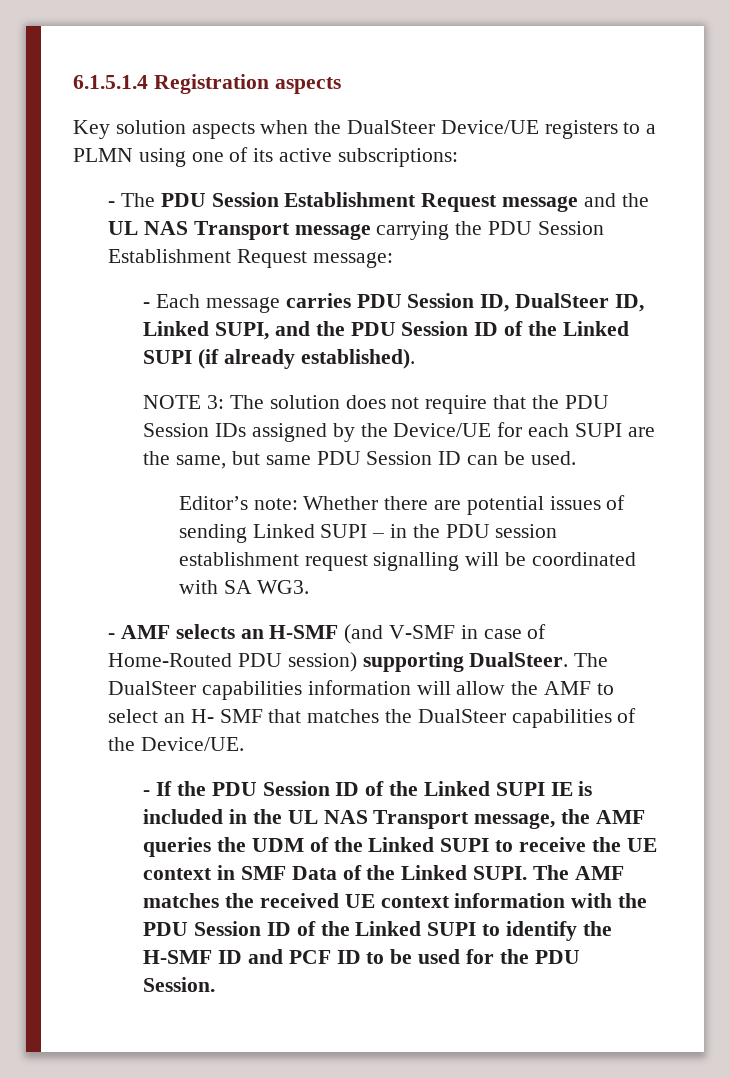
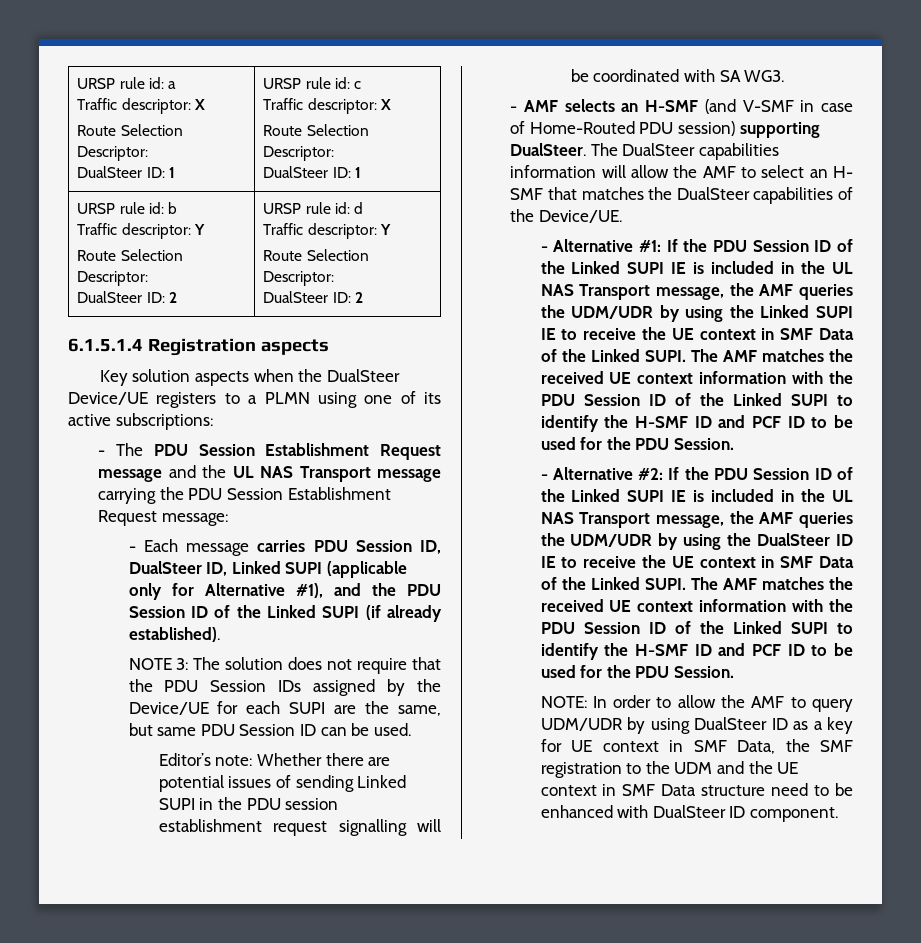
+ URSP rule id: a
+ Traffic descriptor: X
+ Route Selection Descriptor:
+ DualSteer ID: 1 | URSP rule id: c
+ Traffic descriptor: X
+ Route Selection Descriptor:
+ DualSteer ID: 1
+ URSP rule id: b
+ Traffic descriptor: Y
+ Route Selection Descriptor:
+ DualSteer ID: 2 | URSP rule id: d
+ Traffic descriptor: Y
+ Route Selection Descriptor:
+ DualSteer ID: 2
- - Each message carries PDU Session ID, DualSteer ID, Linked SUPI, and the PDU Session ID of the Linked SUPI (if already established).
+ - Each message carries PDU Session ID, DualSteer ID, Linked SUPI (applicable only for Alternative #1), and the PDU Session ID of the Linked SUPI (if already established).
- Editor’s note: Whether there are potential issues of sending Linked SUPI – in the PDU session establishment request signalling will be coordinated with SA WG3.
+ Editor’s note: Whether there are potential issues of sending Linked SUPI in the PDU session establishment request signalling will be coordinated with SA WG3.
- - If the PDU Session ID of the Linked SUPI IE is included in the UL NAS Transport message, the AMF queries the UDM of the Linked SUPI to receive the UE context in SMF Data of the Linked SUPI.
+ - Alternative #1: If the PDU Session ID of the Linked SUPI IE is included in the UL NAS Transport message, the AMF queries the UDM/UDR by using the Linked SUPI IE to receive the UE context in SMF Data of the Linked SUPI.
+ - Alternative #2: If the PDU Session ID of the Linked SUPI IE is included in the UL NAS Transport message, the AMF queries the UDM/UDR by using the DualSteer ID IE to receive the UE context in SMF Data of the Linked SUPI. The AMF matches the received UE context information with the PDU Session ID of the Linked SUPI to identify the H-SMF ID and PCF ID to be used for the PDU Session.
+ NOTE: In order to allow the AMF to query UDM/UDR by using DualSteer ID as a key for UE context in SMF Data, the SMF registration to the UDM and the UE context in SMF Data structure need to be enhanced with DualSteer ID component.

